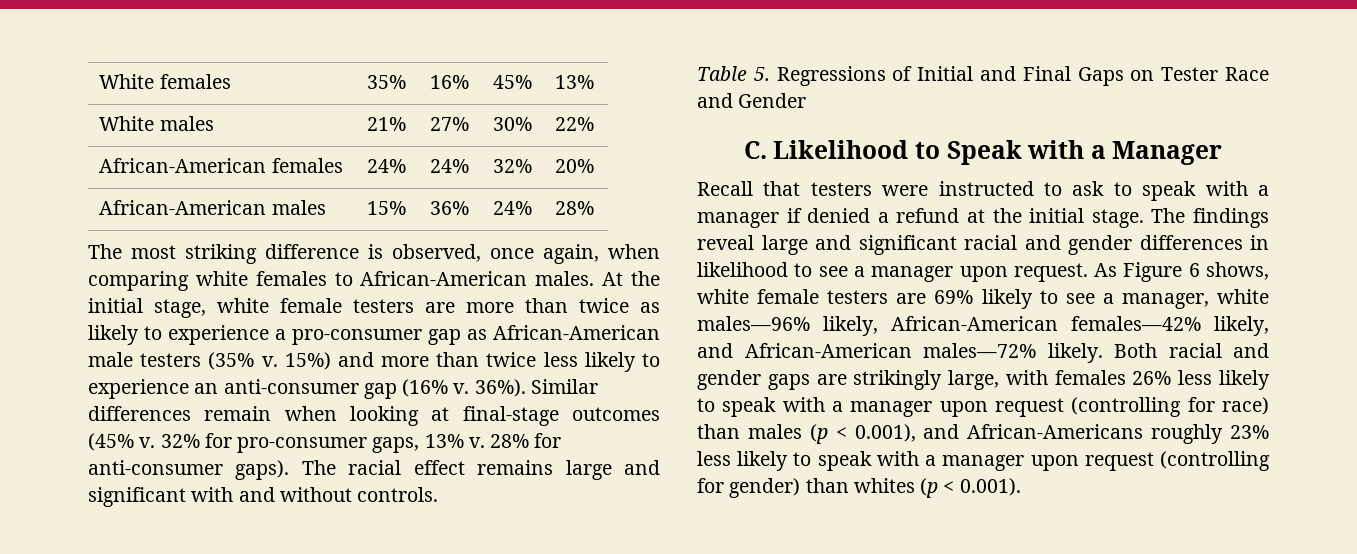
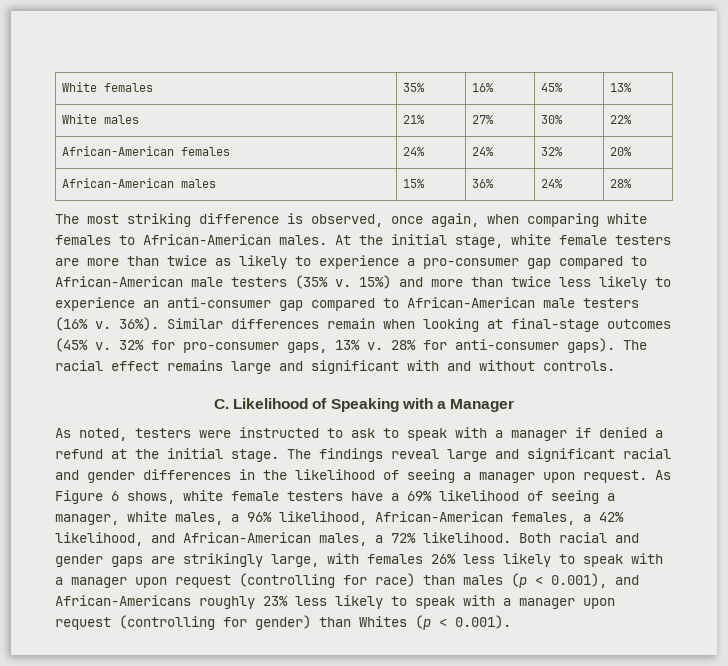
- At the initial stage, white female testers are more than twice as likely to experience a pro-consumer gap as African-American male testers (35% v.
+ At the initial stage, white female testers are more than twice as likely to experience a pro-consumer gap compared to African-American male testers (35% v.
- 15%) and more than twice less likely to experience an anti-consumer gap (16% v.
+ 15%) and more than twice less likely to experience an anti-consumer gap compared to African-American male testers (16% v.
- Table 5. Regressions of Initial and Final Gaps on Tester Race and Gender
- C. Likelihood to Speak with a Manager
+ C. Likelihood of Speaking with a Manager
- Recall that testers were instructed to ask to speak with a manager if denied a refund at the initial stage.
+ As noted, testers were instructed to ask to speak with a manager if denied a refund at the initial stage.
- The findings reveal large and significant racial and gender differences in likelihood to see a manager upon request.
+ The findings reveal large and significant racial and gender differences in the likelihood of seeing a manager upon request.
- As Figure 6 shows, white female testers are 69% likely to see a manager, white males—96% likely, African-American females—42% likely, and African-American males—72% likely.
+ As Figure 6 shows, white female testers have a 69% likelihood of seeing a manager, white males, a 96% likelihood, African-American females, a 42% likelihood, and African-American males, a 72% likelihood.
- Both racial and gender gaps are strikingly large, with females 26% less likely to speak with a manager upon request (controlling for race) than males (p < 0.001), and African-Americans roughly 23% less likely to speak with a manager upon request (controlling for gender) than whites (p < 0.001).
+ Both racial and gender gaps are strikingly large, with females 26% less likely to speak with a manager upon request (controlling for race) than males (p < 0.001), and African-Americans roughly 23% less likely to speak with a manager upon request (controlling for gender) than Whites (p < 0.001).

